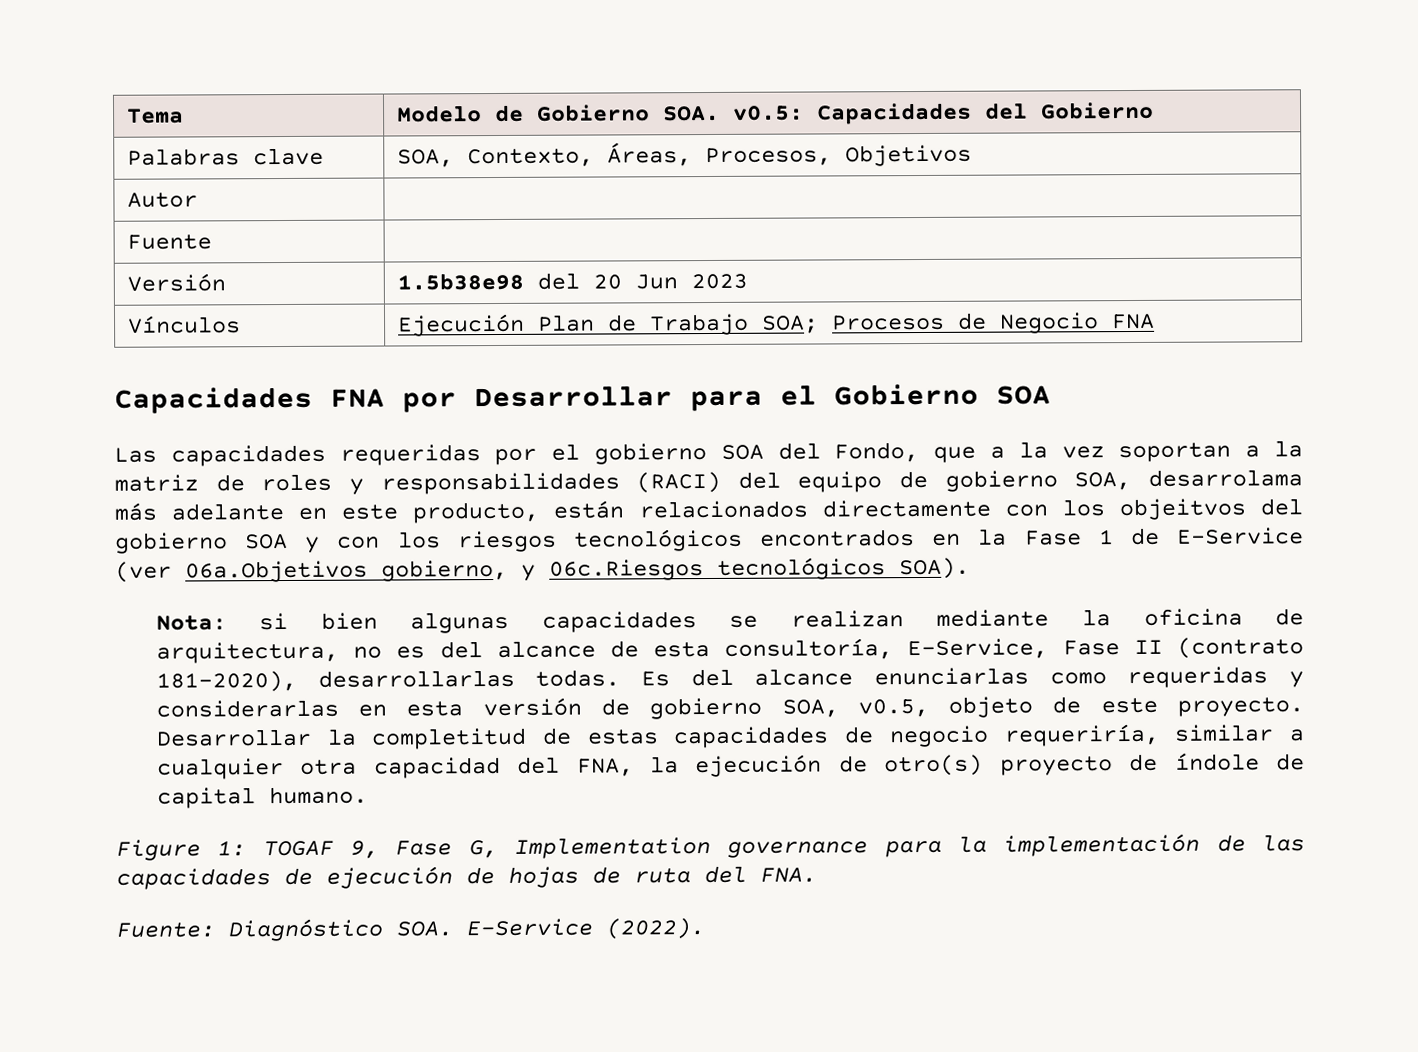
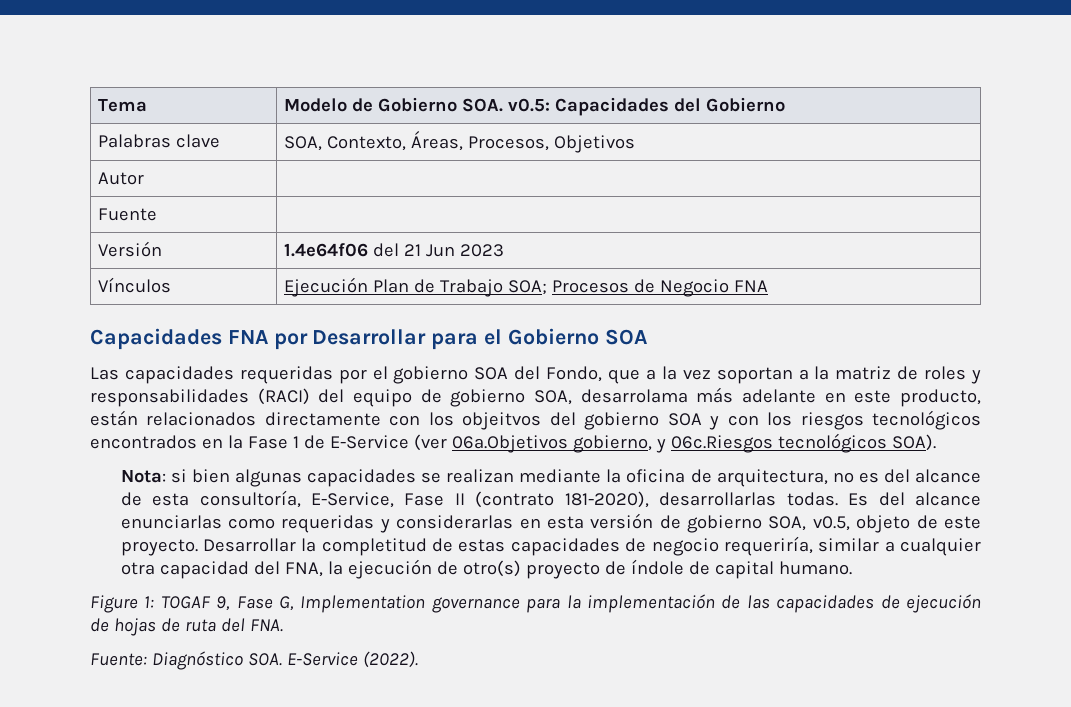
- Versión | 1.5b38e98 del 20 Jun 2023
+ Versión | 1.4e64f06 del 21 Jun 2023

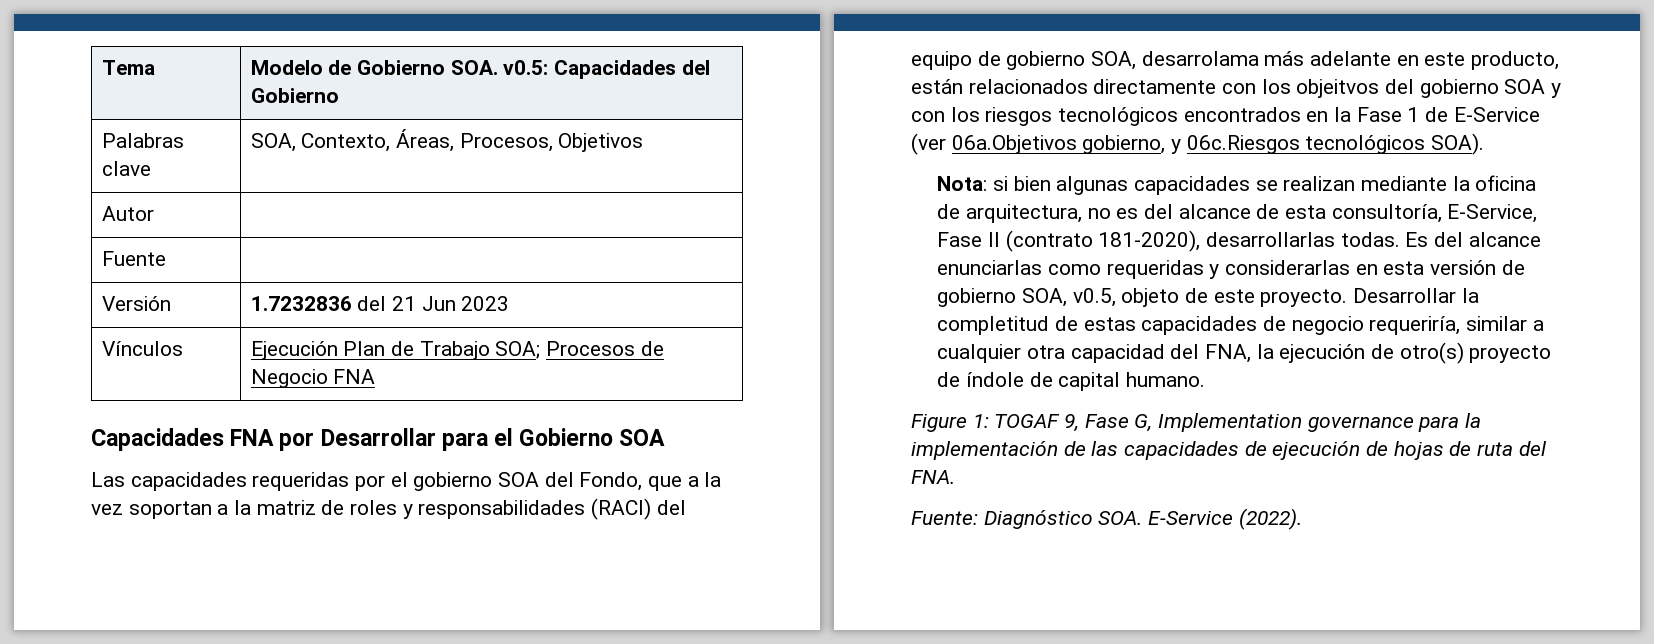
- Versión | 1.4e64f06 del 21 Jun 2023
+ Versión | 1.7232836 del 21 Jun 2023

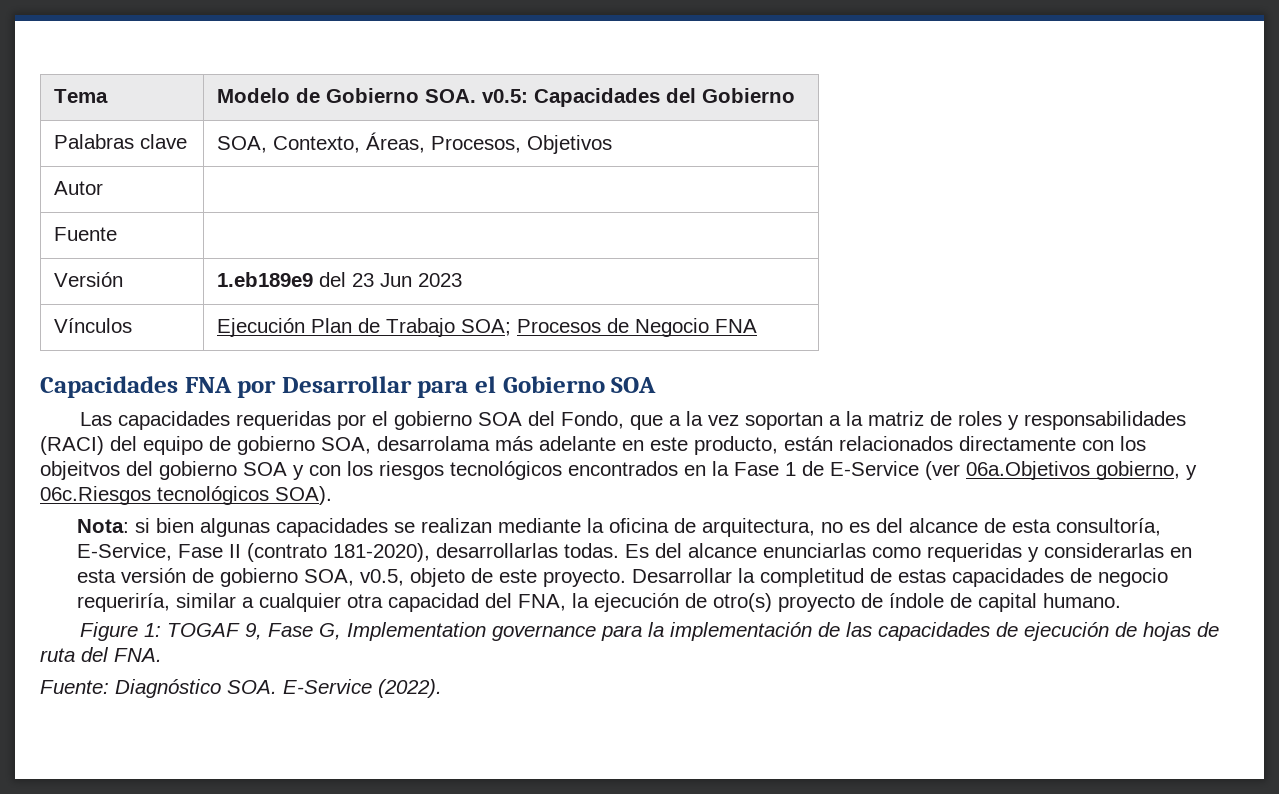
- Versión | 1.7232836 del 21 Jun 2023
+ Versión | 1.eb189e9 del 23 Jun 2023

